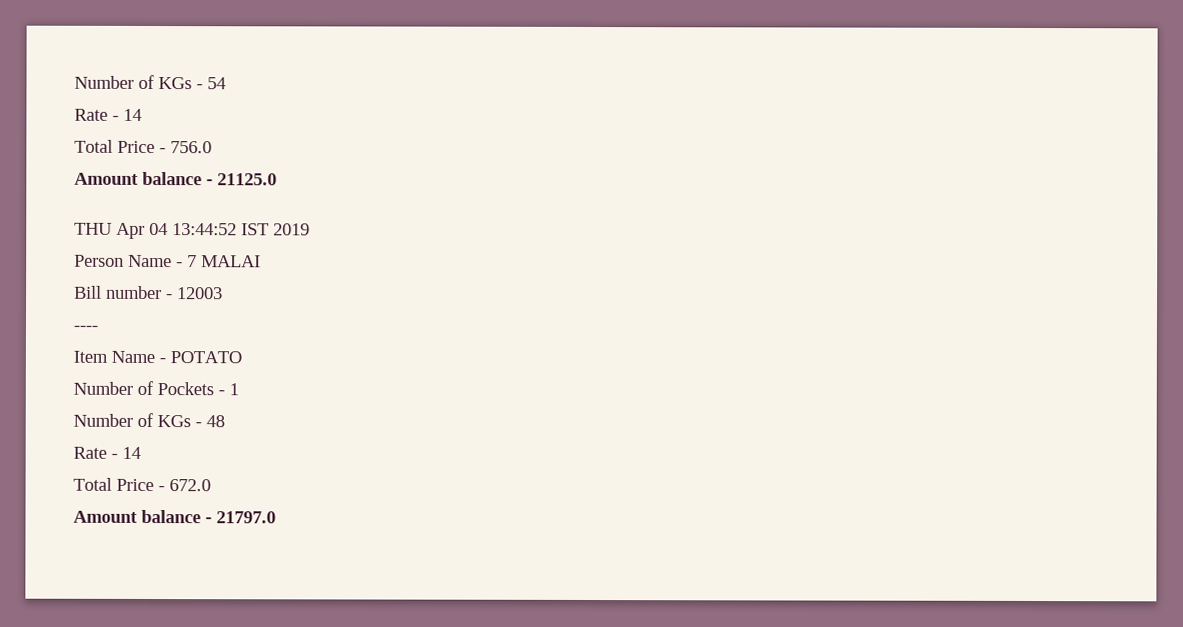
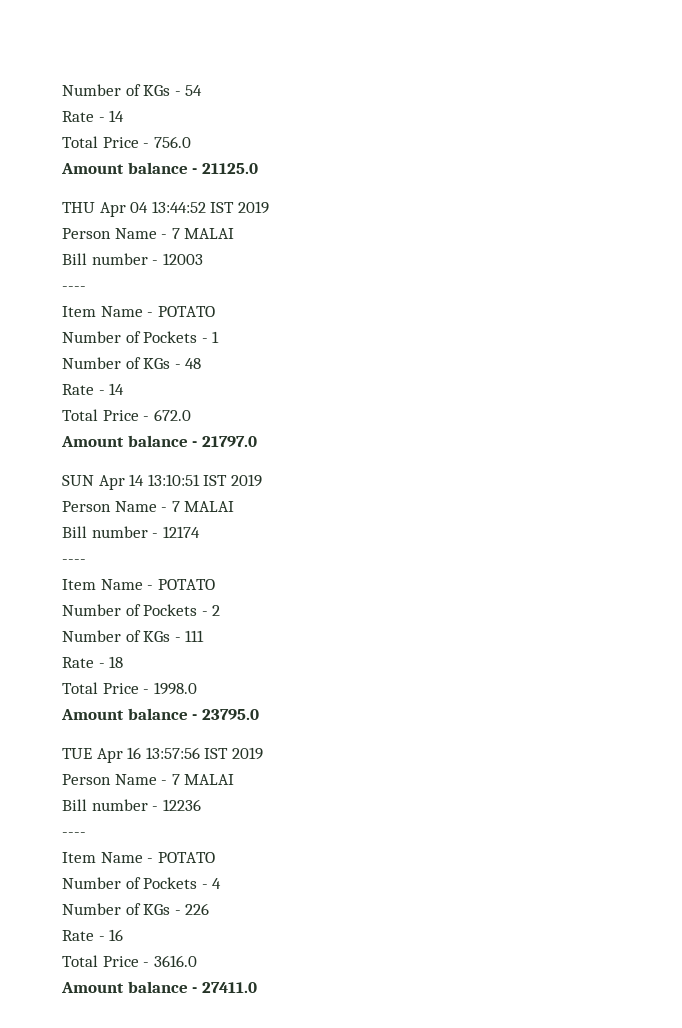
+ SUN Apr 14 13:10:51 IST 2019
+ Person Name - 7 MALAI
+ Bill number - 12174
+ ----
+ Item Name - POTATO
+ Number of Pockets - 2
+ Number of KGs - 111
+ Rate - 18
+ Total Price - 1998.0
+ Amount balance - 23795.0
+ TUE Apr 16 13:57:56 IST 2019
+ Person Name - 7 MALAI
+ Bill number - 12236
+ ----
+ Item Name - POTATO
+ Number of Pockets - 4
+ Number of KGs - 226
+ Rate - 16
+ Total Price - 3616.0
+ Amount balance - 27411.0

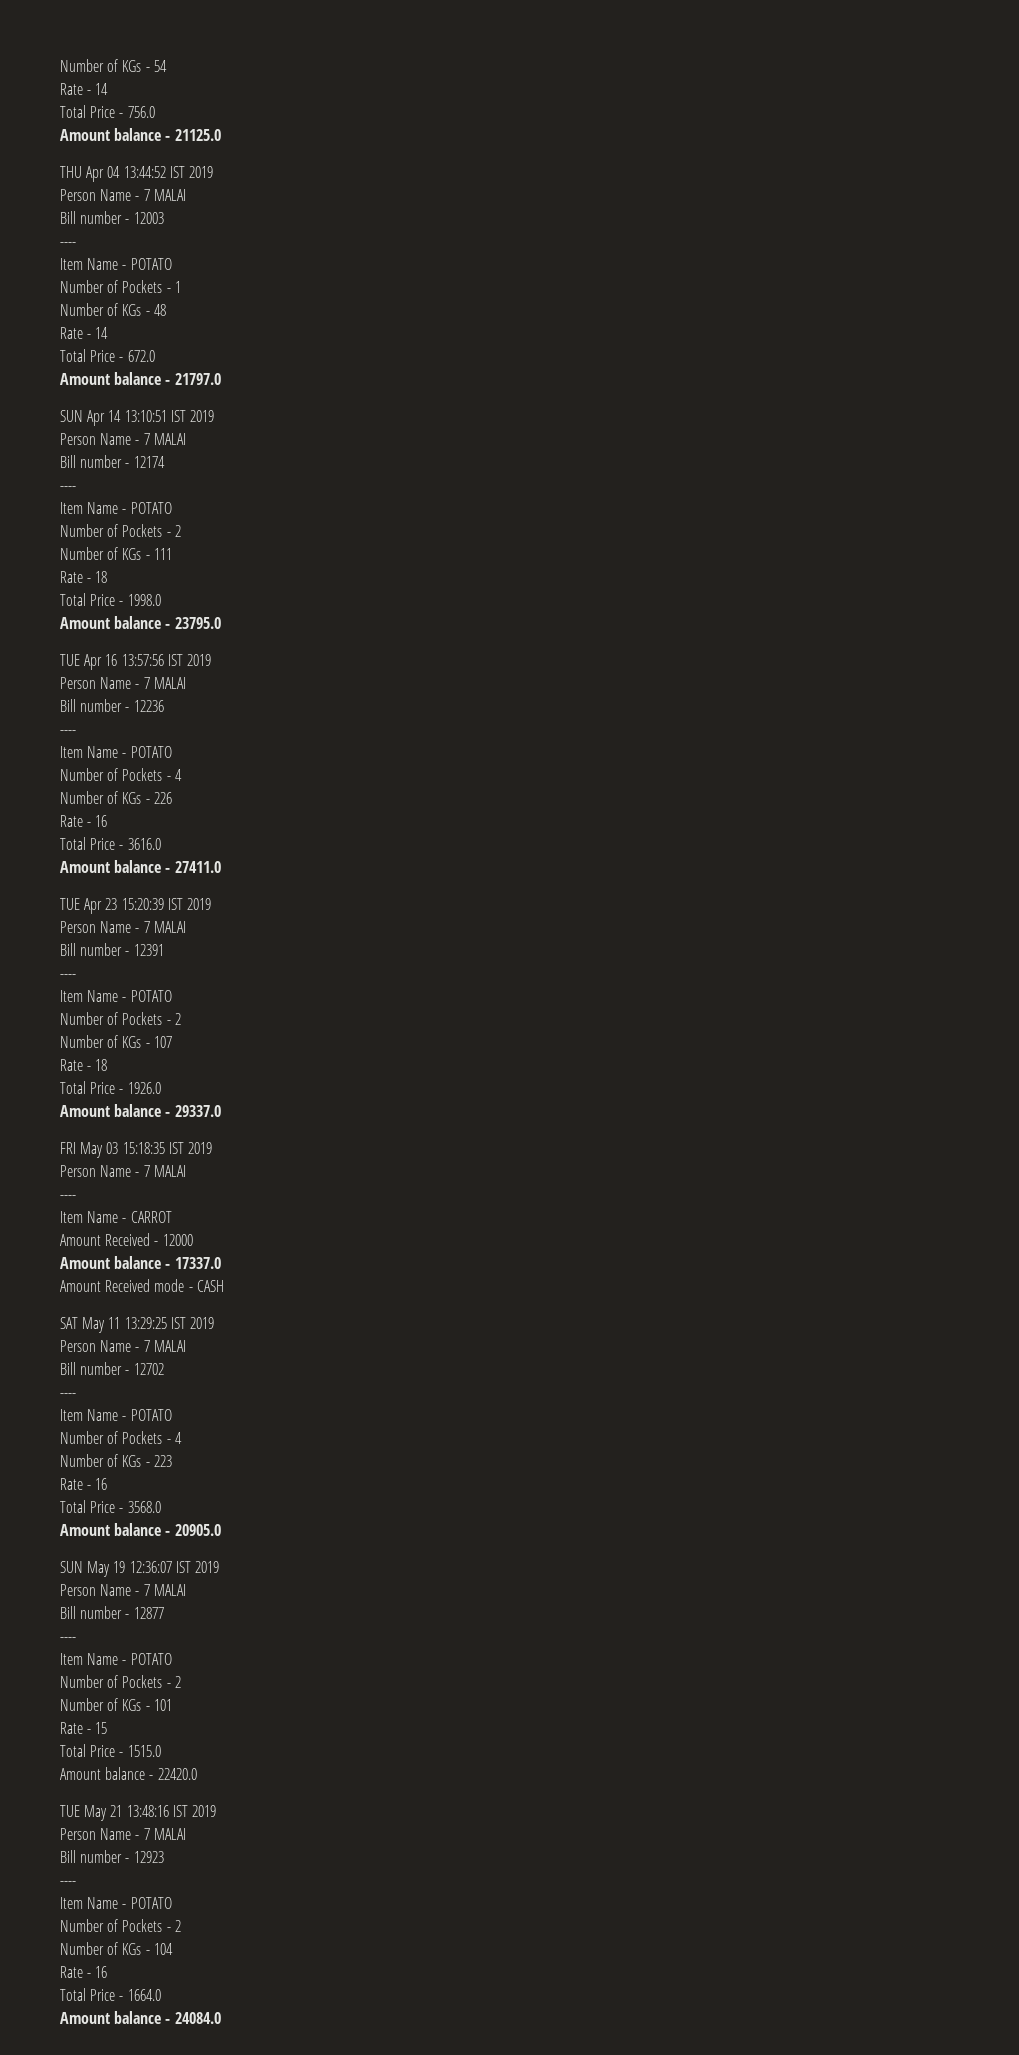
+ TUE Apr 23 15:20:39 IST 2019
+ Person Name - 7 MALAI
+ Bill number - 12391
+ ----
+ Item Name - POTATO
+ Number of Pockets - 2
+ Number of KGs - 107
+ Rate - 18
+ Total Price - 1926.0
+ Amount balance - 29337.0
+ FRI May 03 15:18:35 IST 2019
+ Person Name - 7 MALAI
+ ----
+ Item Name - CARROT
+ Amount Received - 12000
+ Amount balance - 17337.0
+ Amount Received mode - CASH
+ SAT May 11 13:29:25 IST 2019
+ Person Name - 7 MALAI
+ Bill number - 12702
+ ----
+ Item Name - POTATO
+ Number of Pockets - 4
+ Number of KGs - 223
+ Rate - 16
+ Total Price - 3568.0
+ Amount balance - 20905.0
+ SUN May 19 12:36:07 IST 2019
+ Person Name - 7 MALAI
+ Bill number - 12877
+ ----
+ Item Name - POTATO
+ Number of Pockets - 2
+ Number of KGs - 101
+ Rate - 15
+ Total Price - 1515.0
+ Amount balance - 22420.0
+ TUE May 21 13:48:16 IST 2019
+ Person Name - 7 MALAI
+ Bill number - 12923
+ ----
+ Item Name - POTATO
+ Number of Pockets - 2
+ Number of KGs - 104
+ Rate - 16
+ Total Price - 1664.0
+ Amount balance - 24084.0

